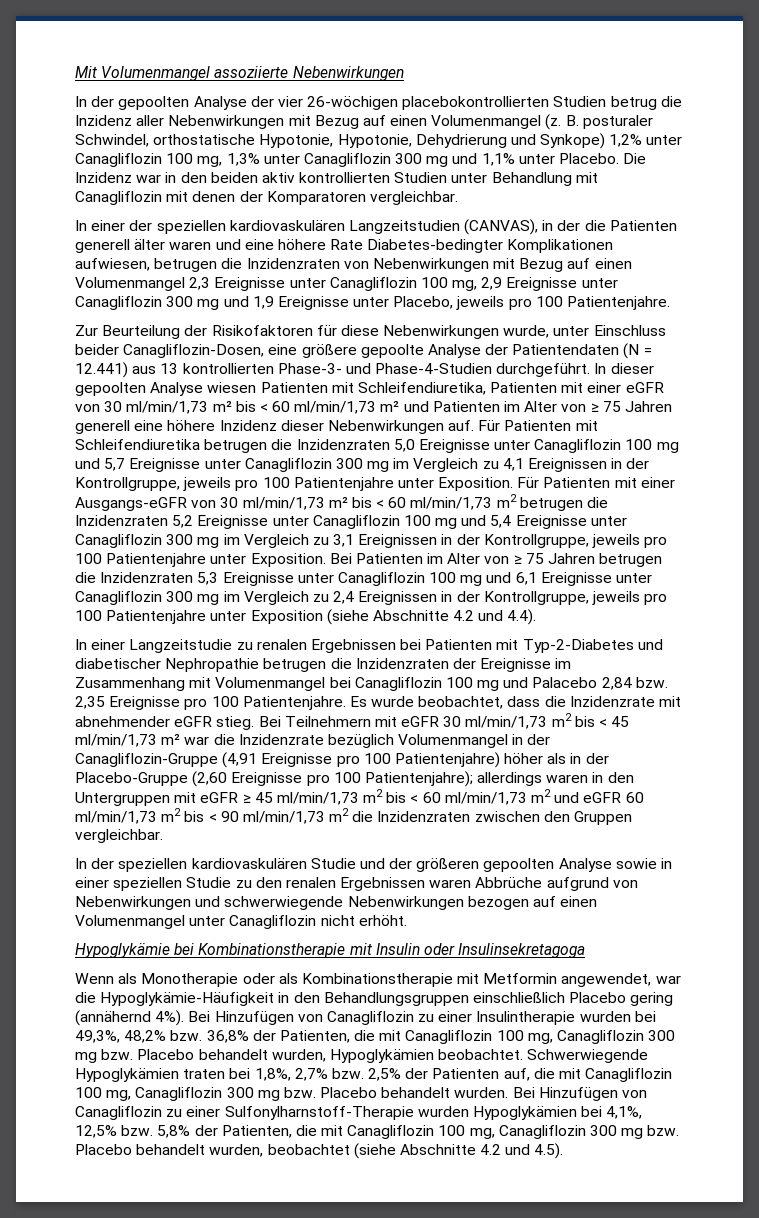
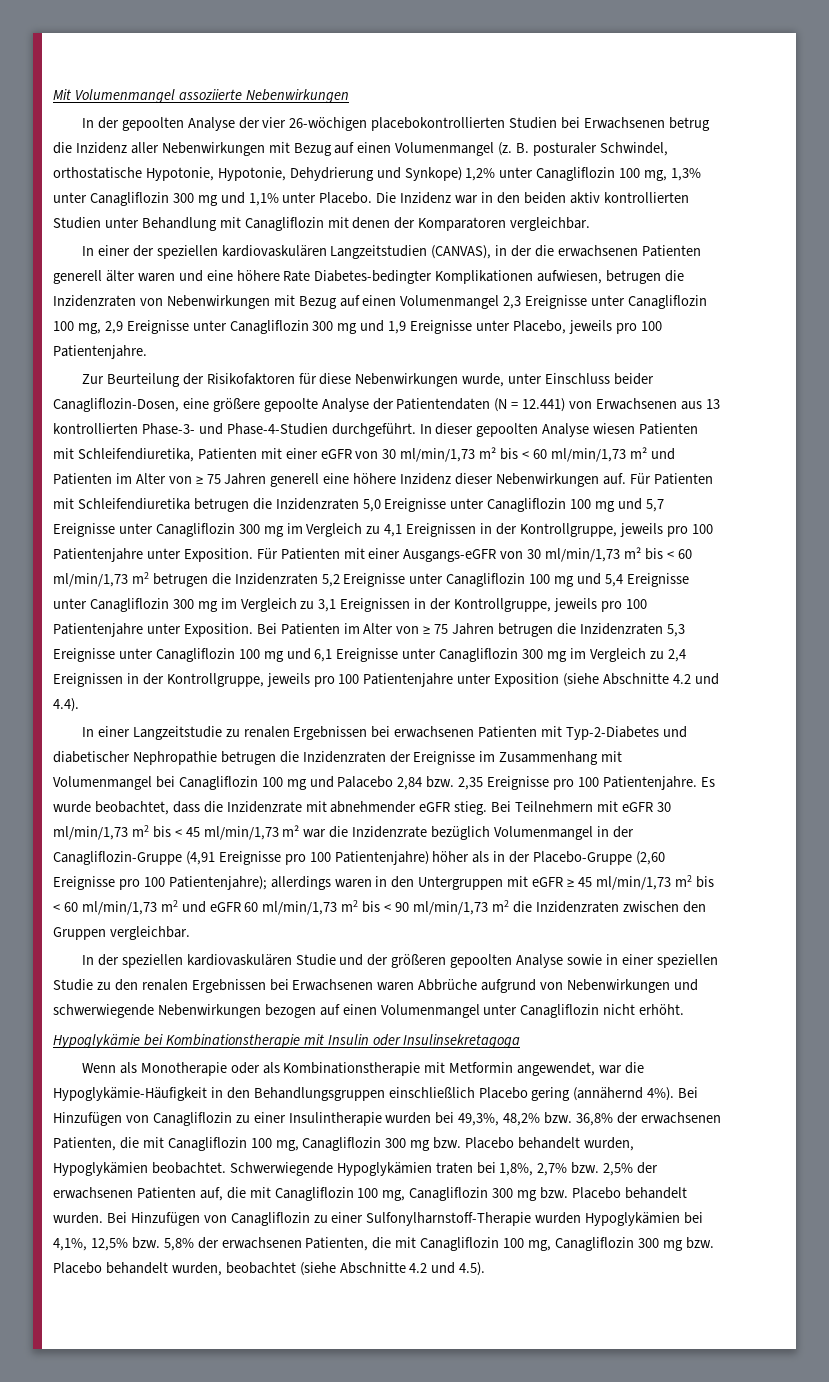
- In der gepoolten Analyse der vier 26-wöchigen placebokontrollierten Studien betrug die Inzidenz aller Nebenwirkungen mit Bezug auf einen Volumenmangel (z.
+ In der gepoolten Analyse der vier 26-wöchigen placebokontrollierten Studien bei Erwachsenen betrug die Inzidenz aller Nebenwirkungen mit Bezug auf einen Volumenmangel (z.
- In einer der speziellen kardiovaskulären Langzeitstudien (CANVAS), in der die Patienten generell älter waren und eine höhere Rate Diabetes-bedingter Komplikationen aufwiesen, betrugen die Inzidenzraten von Nebenwirkungen mit Bezug auf einen Volumenmangel 2,3 Ereignisse unter Canagliflozin 100 mg, 2,9 Ereignisse unter Canagliflozin 300 mg und 1,9 Ereignisse unter Placebo, jeweils pro 100 Patientenjahre.
+ In einer der speziellen kardiovaskulären Langzeitstudien (CANVAS), in der die erwachsenen Patienten generell älter waren und eine höhere Rate Diabetes-bedingter Komplikationen aufwiesen, betrugen die Inzidenzraten von Nebenwirkungen mit Bezug auf einen Volumenmangel 2,3 Ereignisse unter Canagliflozin 100 mg, 2,9 Ereignisse unter Canagliflozin 300 mg und 1,9 Ereignisse unter Placebo, jeweils pro 100 Patientenjahre.
- Zur Beurteilung der Risikofaktoren für diese Nebenwirkungen wurde, unter Einschluss beider Canagliflozin-Dosen, eine größere gepoolte Analyse der Patientendaten (N = 12.441) aus 13 kontrollierten Phase-3- und Phase-4-Studien durchgeführt.
+ Zur Beurteilung der Risikofaktoren für diese Nebenwirkungen wurde, unter Einschluss beider Canagliflozin-Dosen, eine größere gepoolte Analyse der Patientendaten (N = 12.441) von Erwachsenen aus 13 kontrollierten Phase-3- und Phase-4-Studien durchgeführt.
- In einer Langzeitstudie zu renalen Ergebnissen bei Patienten mit Typ-2-Diabetes und diabetischer Nephropathie betrugen die Inzidenzraten der Ereignisse im Zusammenhang mit Volumenmangel bei Canagliflozin 100 mg und Palacebo 2,84 bzw. 2,35 Ereignisse pro 100 Patientenjahre.
+ In einer Langzeitstudie zu renalen Ergebnissen bei erwachsenen Patienten mit Typ-2-Diabetes und diabetischer Nephropathie betrugen die Inzidenzraten der Ereignisse im Zusammenhang mit Volumenmangel bei Canagliflozin 100 mg und Palacebo 2,84 bzw. 2,35 Ereignisse pro 100 Patientenjahre.
- In der speziellen kardiovaskulären Studie und der größeren gepoolten Analyse sowie in einer speziellen Studie zu den renalen Ergebnissen waren Abbrüche aufgrund von Nebenwirkungen und schwerwiegende Nebenwirkungen bezogen auf einen Volumenmangel unter Canagliflozin nicht erhöht.
+ In der speziellen kardiovaskulären Studie und der größeren gepoolten Analyse sowie in einer speziellen Studie zu den renalen Ergebnissen bei Erwachsenen waren Abbrüche aufgrund von Nebenwirkungen und schwerwiegende Nebenwirkungen bezogen auf einen Volumenmangel unter Canagliflozin nicht erhöht.
- Bei Hinzufügen von Canagliflozin zu einer Insulintherapie wurden bei 49,3%, 48,2% bzw. 36,8% der Patienten, die mit Canagliflozin 100 mg, Canagliflozin 300 mg bzw. Placebo behandelt wurden, Hypoglykämien beobachtet.
+ Bei Hinzufügen von Canagliflozin zu einer Insulintherapie wurden bei 49,3%, 48,2% bzw. 36,8% der erwachsenen Patienten, die mit Canagliflozin 100 mg, Canagliflozin 300 mg bzw. Placebo behandelt wurden, Hypoglykämien beobachtet.
- Schwerwiegende Hypoglykämien traten bei 1,8%, 2,7% bzw. 2,5% der Patienten auf, die mit Canagliflozin 100 mg, Canagliflozin 300 mg bzw. Placebo behandelt wurden.
+ Schwerwiegende Hypoglykämien traten bei 1,8%, 2,7% bzw. 2,5% der erwachsenen Patienten auf, die mit Canagliflozin 100 mg, Canagliflozin 300 mg bzw. Placebo behandelt wurden.
- Bei Hinzufügen von Canagliflozin zu einer Sulfonylharnstoff-Therapie wurden Hypoglykämien bei 4,1%, 12,5% bzw. 5,8% der Patienten, die mit Canagliflozin 100 mg, Canagliflozin 300 mg bzw. Placebo behandelt wurden, beobachtet (siehe Abschnitte 4.2 und 4.5).
+ Bei Hinzufügen von Canagliflozin zu einer Sulfonylharnstoff-Therapie wurden Hypoglykämien bei 4,1%, 12,5% bzw. 5,8% der erwachsenen Patienten, die mit Canagliflozin 100 mg, Canagliflozin 300 mg bzw. Placebo behandelt wurden, beobachtet (siehe Abschnitte 4.2 und 4.5).

